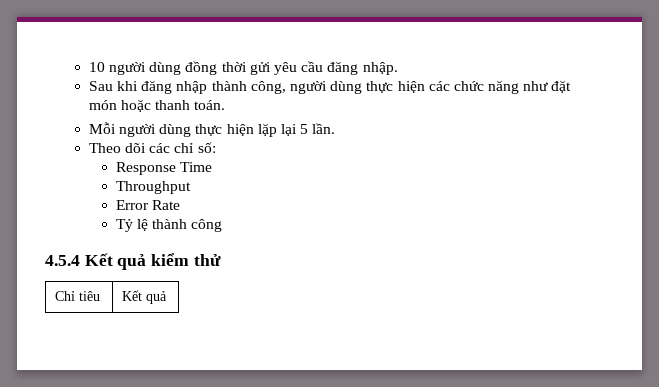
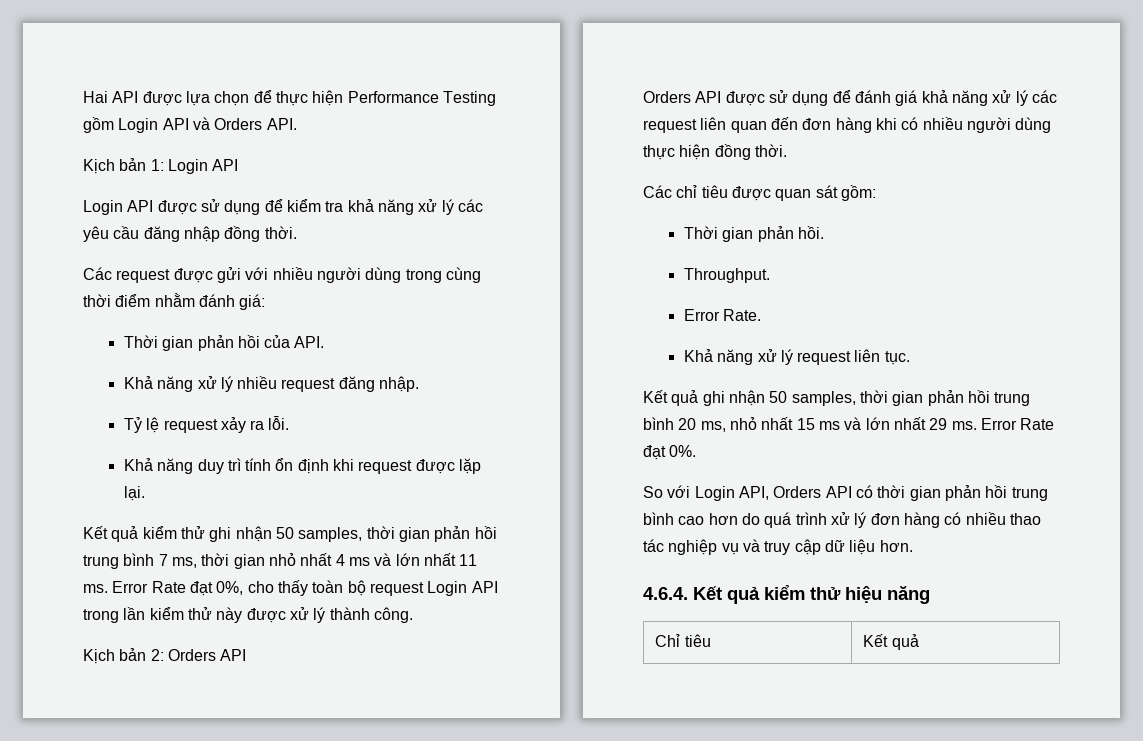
- 10 người dùng đồng thời gửi yêu cầu đăng nhập.
- Sau khi đăng nhập thành công, người dùng thực hiện các chức năng như đặt món hoặc thanh toán.
- Mỗi người dùng thực hiện lặp lại 5 lần.
- Theo dõi các chỉ số:
- Response Time
- Throughput
- Error Rate
- Tỷ lệ thành công
- 4.5.4 Kết quả kiểm thử
+ Hai API được lựa chọn để thực hiện Performance Testing gồm Login API và Orders API.
+ Kịch bản 1: Login API
+ Login API được sử dụng để kiểm tra khả năng xử lý các yêu cầu đăng nhập đồng thời.
+ Các request được gửi với nhiều người dùng trong cùng thời điểm nhằm đánh giá:
+ Thời gian phản hồi của API.
+ Khả năng xử lý nhiều request đăng nhập.
+ Tỷ lệ request xảy ra lỗi.
+ Khả năng duy trì tính ổn định khi request được lặp lại.
+ Kết quả kiểm thử ghi nhận 50 samples, thời gian phản hồi trung bình 7 ms, thời gian nhỏ nhất 4 ms và lớn nhất 11 ms. Error Rate đạt 0%, cho thấy toàn bộ request Login API trong lần kiểm thử này được xử lý thành công.
+ Kịch bản 2: Orders API
+ Orders API được sử dụng để đánh giá khả năng xử lý các request liên quan đến đơn hàng khi có nhiều người dùng thực hiện đồng thời.
+ Các chỉ tiêu được quan sát gồm:
+ Thời gian phản hồi.
+ Throughput.
+ Error Rate.
+ Khả năng xử lý request liên tục.
+ Kết quả ghi nhận 50 samples, thời gian phản hồi trung bình 20 ms, nhỏ nhất 15 ms và lớn nhất 29 ms. Error Rate đạt 0%.
+ So với Login API, Orders API có thời gian phản hồi trung bình cao hơn do quá trình xử lý đơn hàng có nhiều thao tác nghiệp vụ và truy cập dữ liệu hơn.
+ 4.6.4. Kết quả kiểm thử hiệu năng

